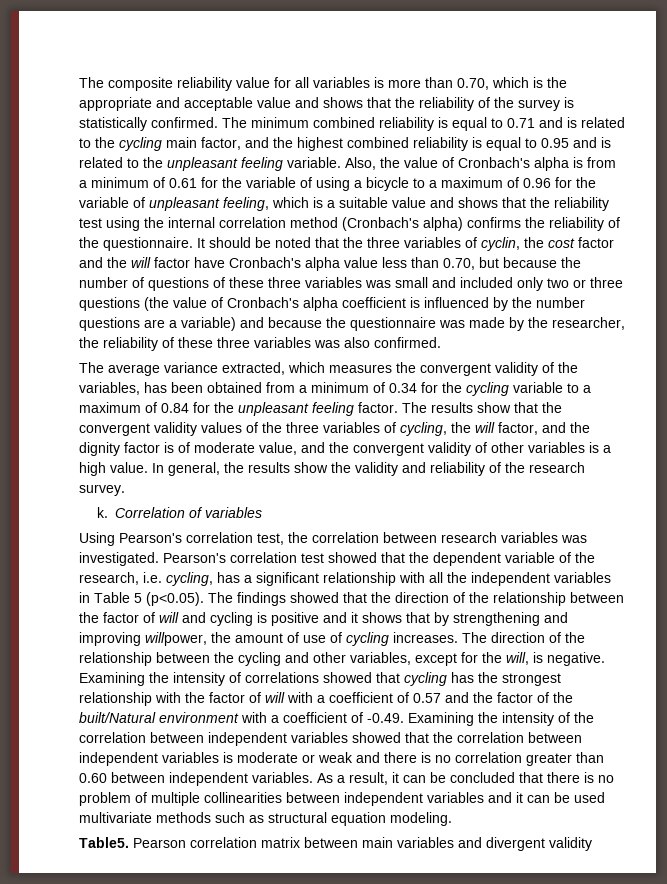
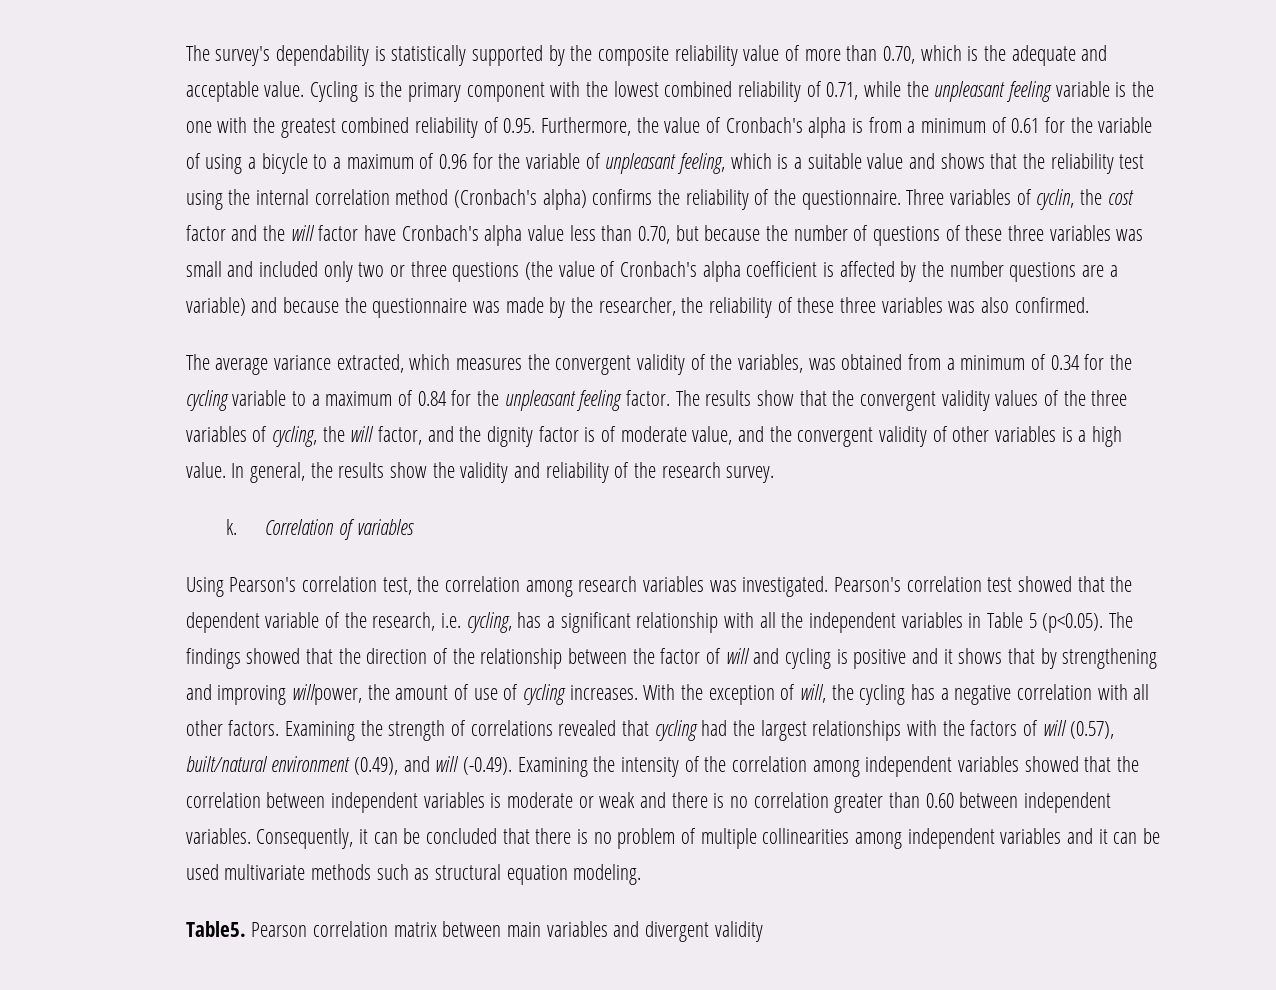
- The composite reliability value for all variables is more than 0.70, which is the appropriate and acceptable value and shows that the reliability of the survey is statistically confirmed. The minimum combined reliability is equal to 0.71 and is related to the cycling main factor, and the highest combined reliability is equal to 0.95 and is related to the unpleasant feeling variable. Also, the value of Cronbach's alpha is from a minimum of 0.61 for the variable of using a bicycle to a maximum of 0.96 for the variable of unpleasant feeling, which is a suitable value and shows that the reliability test using the internal correlation method (Cronbach's alpha) confirms the reliability of the questionnaire.
+ The survey's dependability is statistically supported by the composite reliability value of more than 0.70, which is the adequate and acceptable value. Cycling is the primary component with the lowest combined reliability of 0.71, while the unpleasant feeling variable is the one with the greatest combined reliability of 0.95. Furthermore, the value of Cronbach's alpha is from a minimum of 0.61 for the variable of using a bicycle to a maximum of 0.96 for the variable of unpleasant feeling, which is a suitable value and shows that the reliability test using the internal correlation method (Cronbach's alpha) confirms the reliability of the questionnaire.
- It should be noted that the three variables of cyclin, the cost factor and the will factor have Cronbach's alpha value less than 0.70, but because the number of questions of these three variables was small and included only two or three questions (the value of Cronbach's alpha coefficient is influenced by the number questions are a variable) and because the questionnaire was made by the researcher, the reliability of these three variables was also confirmed.
+ Three variables of cyclin, the cost factor and the will factor have Cronbach's alpha value less than 0.70, but because the number of questions of these three variables was small and included only two or three questions (the value of Cronbach's alpha coefficient is affected by the number questions are a variable) and because the questionnaire was made by the researcher, the reliability of these three variables was also confirmed.
- The average variance extracted, which measures the convergent validity of the variables, has been obtained from a minimum of 0.34 for the cycling variable to a maximum of 0.84 for the unpleasant feeling factor.
+ The average variance extracted, which measures the convergent validity of the variables, was obtained from a minimum of 0.34 for the cycling variable to a maximum of 0.84 for the unpleasant feeling factor.
- Using Pearson's correlation test, the correlation between research variables was investigated.
+ Using Pearson's correlation test, the correlation among research variables was investigated.
- The direction of the relationship between the cycling and other variables, except for the will, is negative. Examining the intensity of correlations showed that cycling has the strongest relationship with the factor of will with a coefficient of 0.57 and the factor of the built/Natural environment with a coefficient of -0.49. Examining the intensity of the correlation between independent variables showed that the correlation between independent variables is moderate or weak and there is no correlation greater than 0.60 between independent variables.
+ With the exception of will, the cycling has a negative correlation with all other factors. Examining the strength of correlations revealed that cycling had the largest relationships with the factors of will (0.57), built/natural environment (0.49), and will (-0.49). Examining the intensity of the correlation among independent variables showed that the correlation between independent variables is moderate or weak and there is no correlation greater than 0.60 between independent variables.
- As a result, it can be concluded that there is no problem of multiple collinearities between independent variables and it can be used multivariate methods such as structural equation modeling.
+ Consequently, it can be concluded that there is no problem of multiple collinearities among independent variables and it can be used multivariate methods such as structural equation modeling.

